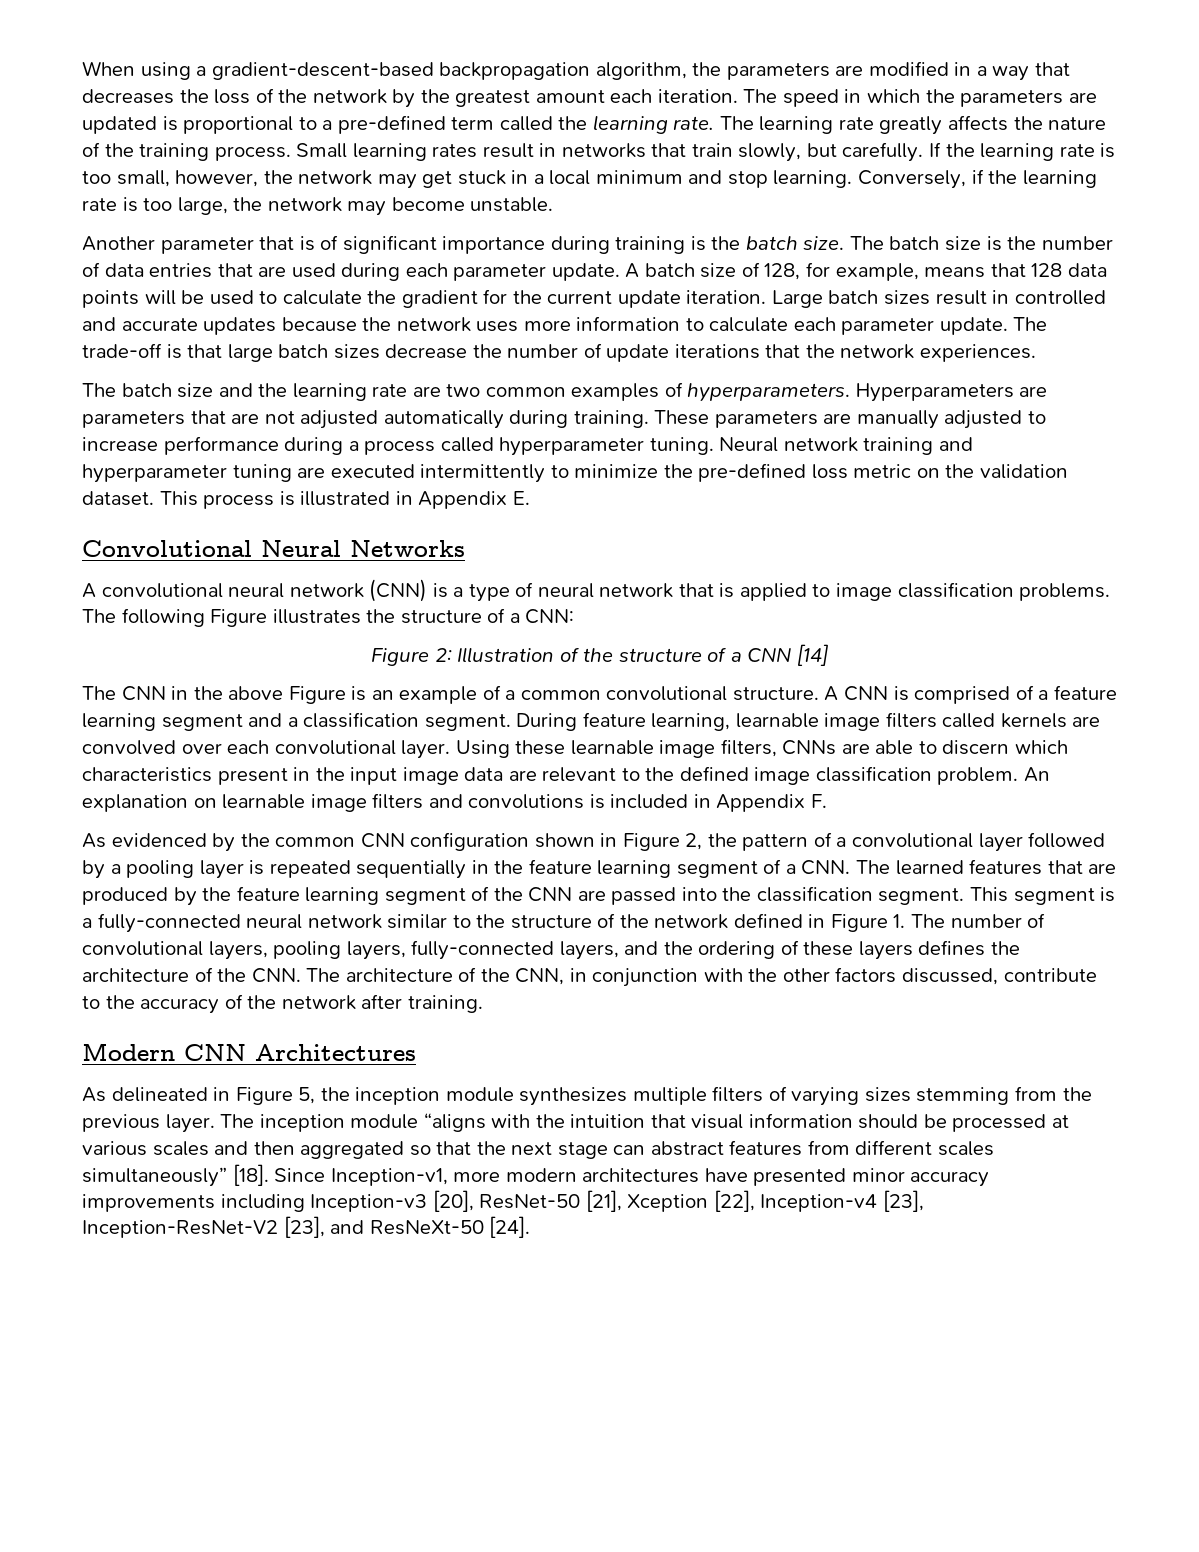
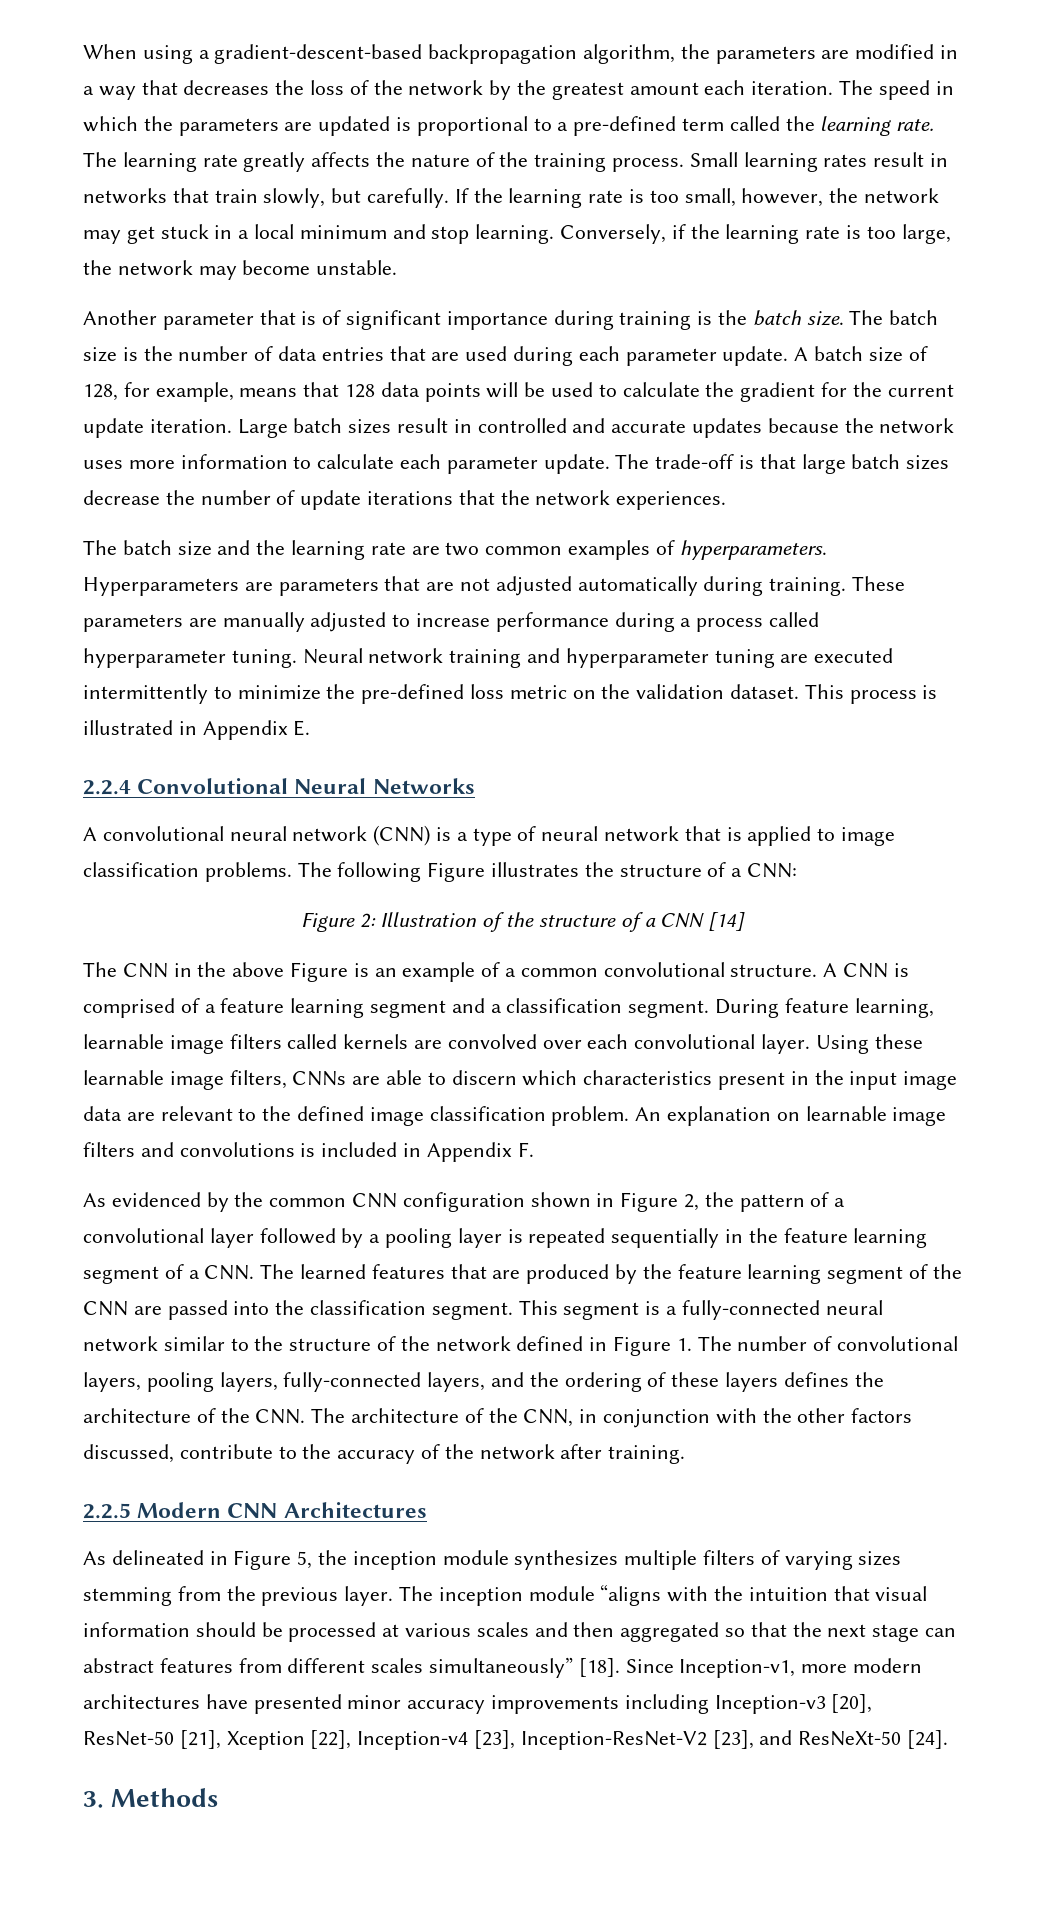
- Convolutional Neural Networks
+ 2.2.4 Convolutional Neural Networks
- Modern CNN Architectures
+ 2.2.5 Modern CNN Architectures
+ 3. Methods

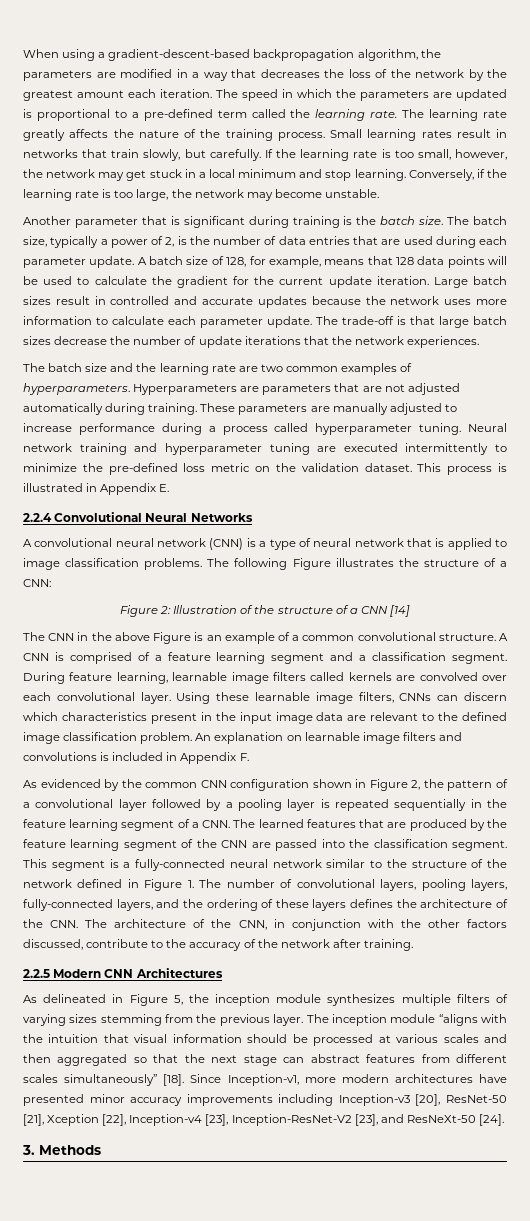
- Another parameter that is of significant importance during training is the batch size.
+ Another parameter that is significant during training is the batch size.
- The batch size is the number of data entries that are used during each parameter update.
+ The batch size, typically a power of 2, is the number of data entries that are used during each parameter update.
- Using these learnable image filters, CNNs are able to discern which characteristics present in the input image data are relevant to the defined image classification problem.
+ Using these learnable image filters, CNNs can discern which characteristics present in the input image data are relevant to the defined image classification problem.

